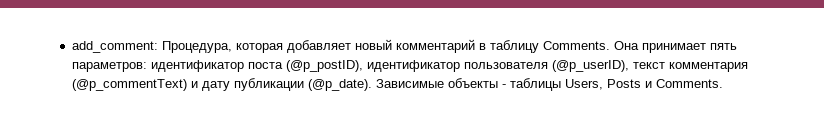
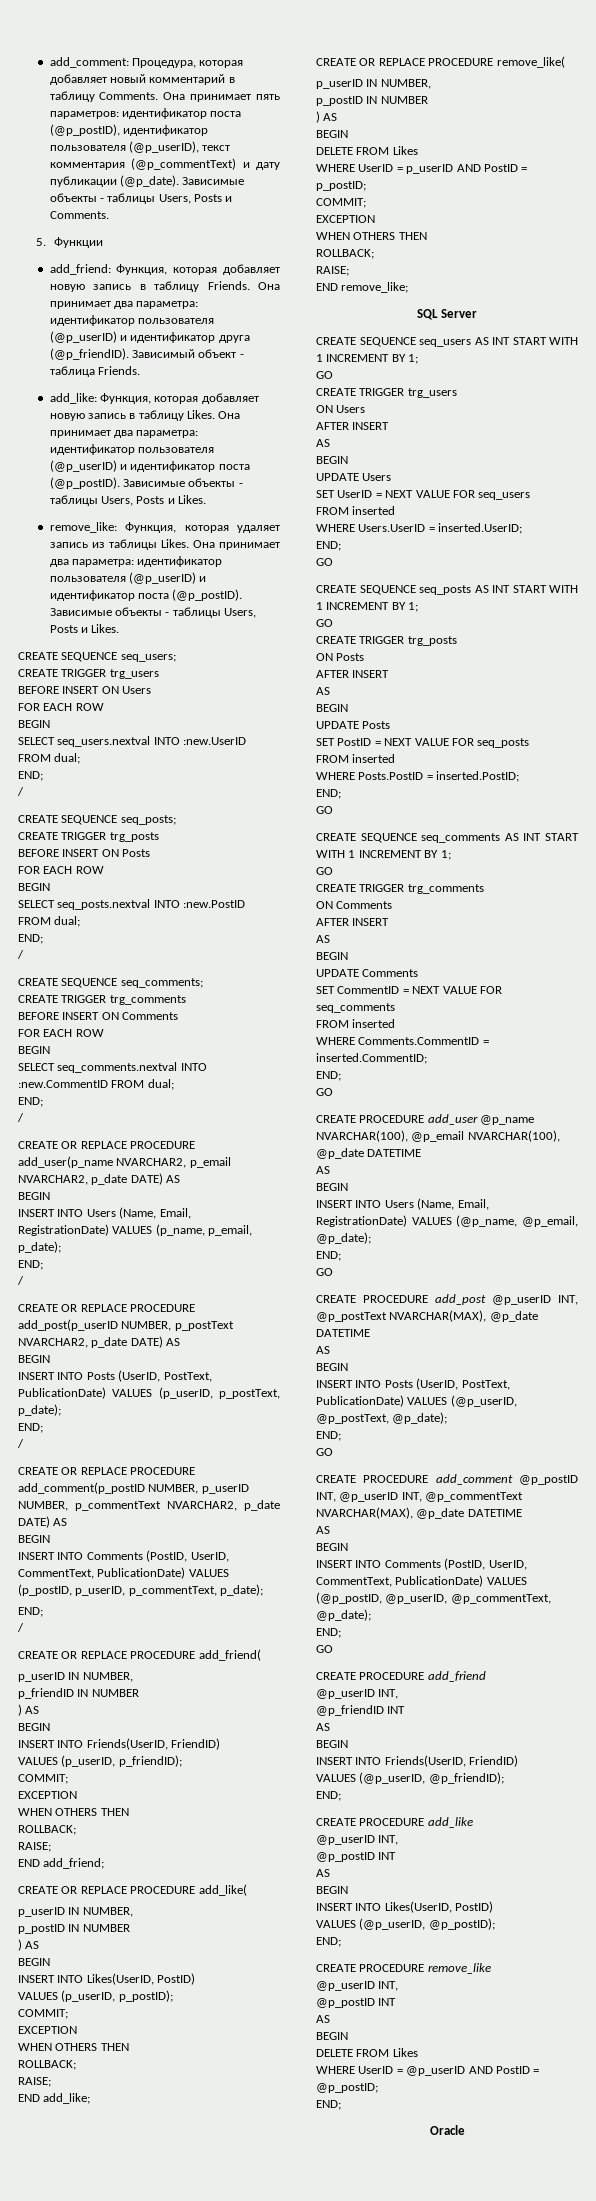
+ 5. Функции
+ add_friend: Функция, которая добавляет новую запись в таблицу Friends. Она принимает два параметра: идентификатор пользователя (@p_userID) и идентификатор друга (@p_friendID). Зависимый объект - таблица Friends.
+ add_like: Функция, которая добавляет новую запись в таблицу Likes. Она принимает два параметра: идентификатор пользователя (@p_userID) и идентификатор поста (@p_postID). Зависимые объекты - таблицы Users, Posts и Likes.
+ remove_like: Функция, которая удаляет запись из таблицы Likes. Она принимает два параметра: идентификатор пользователя (@p_userID) и идентификатор поста (@p_postID). Зависимые объекты - таблицы Users, Posts и Likes.
+ CREATE SEQUENCE seq_users;
+ CREATE TRIGGER trg_users
+ BEFORE INSERT ON Users
+ FOR EACH ROW
+ BEGIN
+ SELECT seq_users.nextval INTO :new.UserID FROM dual;
+ END;
+ /
+ CREATE SEQUENCE seq_posts;
+ CREATE TRIGGER trg_posts
+ BEFORE INSERT ON Posts
+ FOR EACH ROW
+ BEGIN
+ SELECT seq_posts.nextval INTO :new.PostID FROM dual;
+ END;
+ /
+ CREATE SEQUENCE seq_comments;
+ CREATE TRIGGER trg_comments
+ BEFORE INSERT ON Comments
+ FOR EACH ROW
+ BEGIN
+ SELECT seq_comments.nextval INTO :new.CommentID FROM dual;
+ END;
+ /
+ CREATE OR REPLACE PROCEDURE add_user(p_name NVARCHAR2, p_email NVARCHAR2, p_date DATE) AS
+ BEGIN
+ INSERT INTO Users (Name, Email, RegistrationDate) VALUES (p_name, p_email, p_date);
+ END;
+ /
+ CREATE OR REPLACE PROCEDURE add_post(p_userID NUMBER, p_postText NVARCHAR2, p_date DATE) AS
+ BEGIN
+ INSERT INTO Posts (UserID, PostText, PublicationDate) VALUES (p_userID, p_postText, p_date);
+ END;
+ /
+ CREATE OR REPLACE PROCEDURE add_comment(p_postID NUMBER, p_userID NUMBER, p_commentText NVARCHAR2, p_date DATE) AS
+ BEGIN
+ INSERT INTO Comments (PostID, UserID, CommentText, PublicationDate) VALUES (p_postID, p_userID, p_commentText, p_date);
+ END;
+ /
+ CREATE OR REPLACE PROCEDURE add_friend(
+ p_userID IN NUMBER,
+ p_friendID IN NUMBER
+ ) AS
+ BEGIN
+ INSERT INTO Friends(UserID, FriendID)
+ VALUES (p_userID, p_friendID);
+ COMMIT;
+ EXCEPTION
+ WHEN OTHERS THEN
+ ROLLBACK;
+ RAISE;
+ END add_friend;
+ CREATE OR REPLACE PROCEDURE add_like(
+ p_userID IN NUMBER,
+ p_postID IN NUMBER
+ ) AS
+ BEGIN
+ INSERT INTO Likes(UserID, PostID)
+ VALUES (p_userID, p_postID);
+ COMMIT;
+ EXCEPTION
+ WHEN OTHERS THEN
+ ROLLBACK;
+ RAISE;
+ END add_like;
+ CREATE OR REPLACE PROCEDURE remove_like(
+ p_userID IN NUMBER,
+ p_postID IN NUMBER
+ ) AS
+ BEGIN
+ DELETE FROM Likes
+ WHERE UserID = p_userID AND PostID = p_postID;
+ COMMIT;
+ EXCEPTION
+ WHEN OTHERS THEN
+ ROLLBACK;
+ RAISE;
+ END remove_like;
+ SQL Server
+ CREATE SEQUENCE seq_users AS INT START WITH 1 INCREMENT BY 1;
+ GO
+ CREATE TRIGGER trg_users
+ ON Users
+ AFTER INSERT
+ AS
+ BEGIN
+ UPDATE Users
+ SET UserID = NEXT VALUE FOR seq_users
+ FROM inserted
+ WHERE Users.UserID = inserted.UserID;
+ END;
+ GO
+ CREATE SEQUENCE seq_posts AS INT START WITH 1 INCREMENT BY 1;
+ GO
+ CREATE TRIGGER trg_posts
+ ON Posts
+ AFTER INSERT
+ AS
+ BEGIN
+ UPDATE Posts
+ SET PostID = NEXT VALUE FOR seq_posts
+ FROM inserted
+ WHERE Posts.PostID = inserted.PostID;
+ END;
+ GO
+ CREATE SEQUENCE seq_comments AS INT START WITH 1 INCREMENT BY 1;
+ GO
+ CREATE TRIGGER trg_comments
+ ON Comments
+ AFTER INSERT
+ AS
+ BEGIN
+ UPDATE Comments
+ SET CommentID = NEXT VALUE FOR seq_comments
+ FROM inserted
+ WHERE Comments.CommentID = inserted.CommentID;
+ END;
+ GO
+ CREATE PROCEDURE add_user @p_name NVARCHAR(100), @p_email NVARCHAR(100), @p_date DATETIME
+ AS
+ BEGIN
+ INSERT INTO Users (Name, Email, RegistrationDate) VALUES (@p_name, @p_email, @p_date);
+ END;
+ GO
+ CREATE PROCEDURE add_post @p_userID INT, @p_postText NVARCHAR(MAX), @p_date DATETIME
+ AS
+ BEGIN
+ INSERT INTO Posts (UserID, PostText, PublicationDate) VALUES (@p_userID, @p_postText, @p_date);
+ END;
+ GO
+ CREATE PROCEDURE add_comment @p_postID INT, @p_userID INT, @p_commentText NVARCHAR(MAX), @p_date DATETIME
+ AS
+ BEGIN
+ INSERT INTO Comments (PostID, UserID, CommentText, PublicationDate) VALUES (@p_postID, @p_userID, @p_commentText, @p_date);
+ END;
+ GO
+ CREATE PROCEDURE add_friend
+ @p_userID INT,
+ @p_friendID INT
+ AS
+ BEGIN
+ INSERT INTO Friends(UserID, FriendID)
+ VALUES (@p_userID, @p_friendID);
+ END;
+ CREATE PROCEDURE add_like
+ @p_userID INT,
+ @p_postID INT
+ AS
+ BEGIN
+ INSERT INTO Likes(UserID, PostID)
+ VALUES (@p_userID, @p_postID);
+ END;
+ CREATE PROCEDURE remove_like
+ @p_userID INT,
+ @p_postID INT
+ AS
+ BEGIN
+ DELETE FROM Likes
+ WHERE UserID = @p_userID AND PostID = @p_postID;
+ END;
+ Oracle

